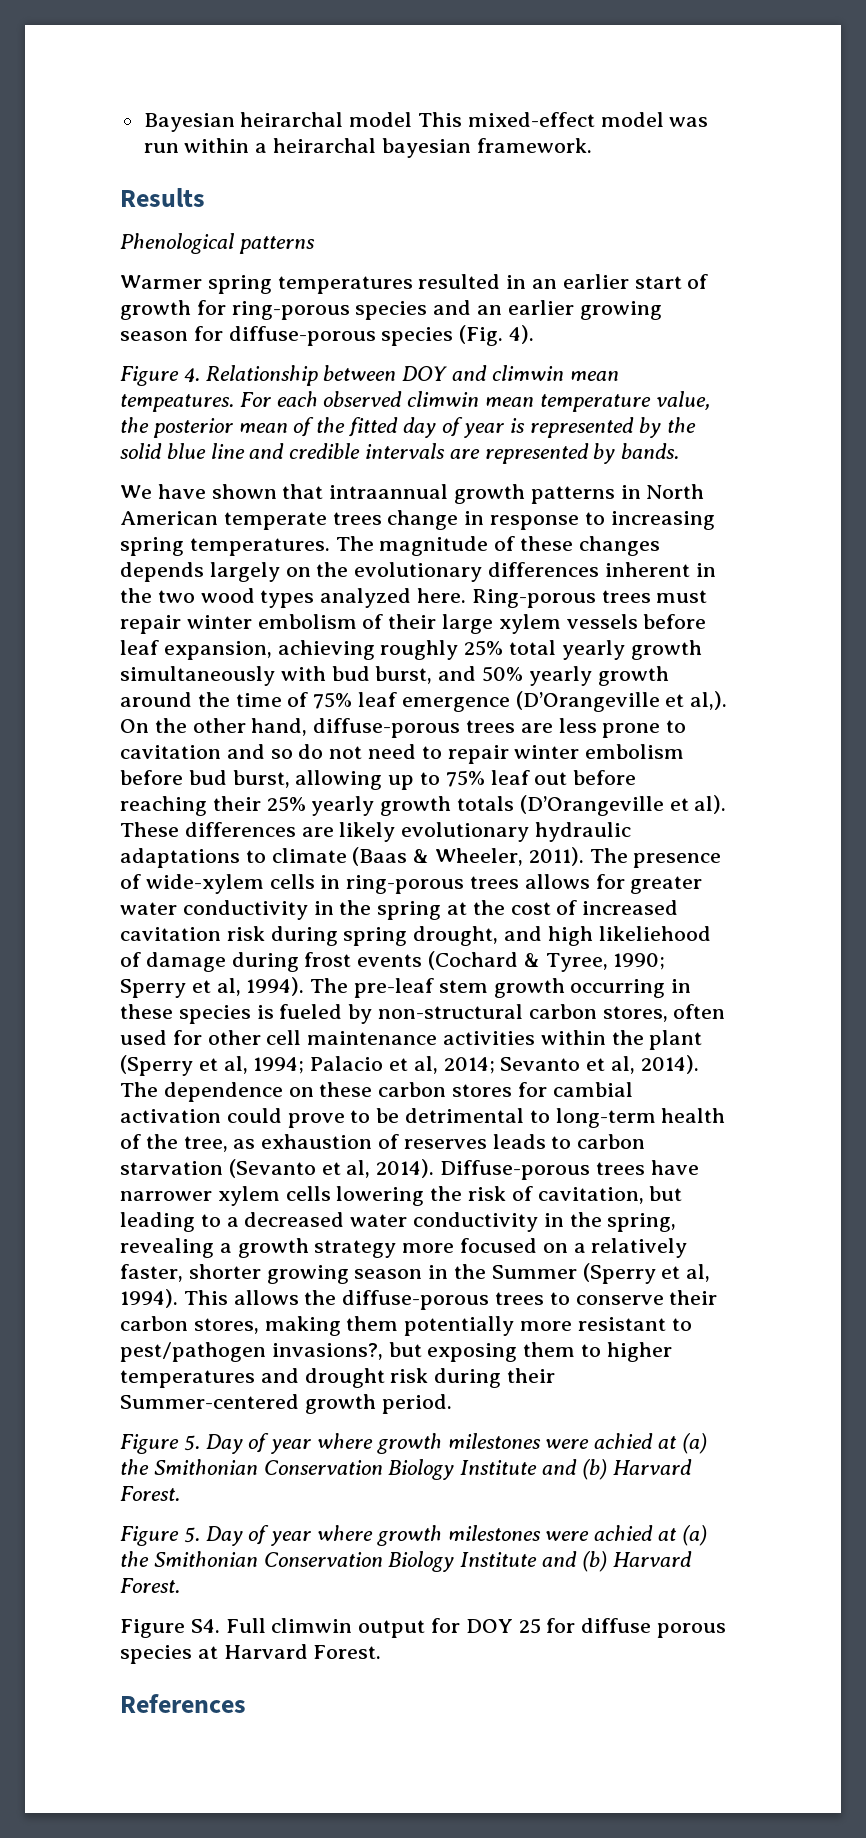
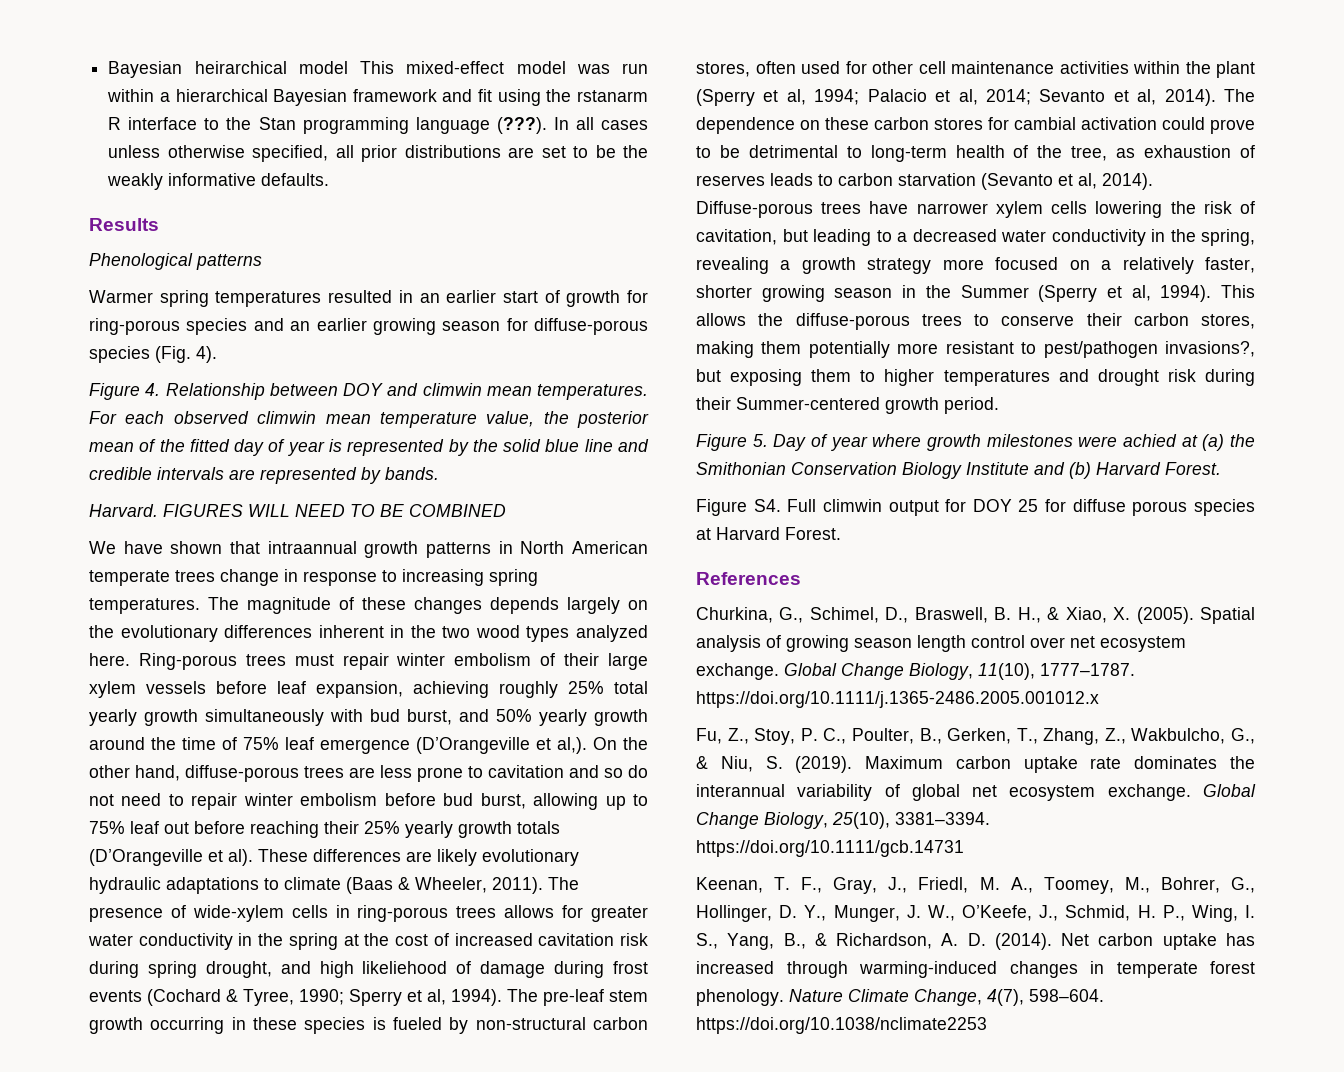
- Bayesian heirarchal model This mixed-effect model was run within a heirarchal bayesian framework.
+ Bayesian heirarchical model This mixed-effect model was run within a hierarchical Bayesian framework and fit using the rstanarm R interface to the Stan programming language (???). In all cases unless otherwise specified, all prior distributions are set to be the weakly informative defaults.
- Figure 4. Relationship between DOY and climwin mean tempeatures.
+ Figure 4. Relationship between DOY and climwin mean temperatures.
+ Harvard. FIGURES WILL NEED TO BE COMBINED
  This allows the diffuse-porous trees to conserve their carbon stores, making them potentially more resistant to pest/pathogen invasions?, but exposing them to higher temperatures and drought risk during their Summer-centered growth period.
- Figure 5. Day of year where growth milestones were achied at (a) the Smithonian Conservation Biology Institute and (b) Harvard Forest.
+ Churkina, G., Schimel, D., Braswell, B. H., & Xiao, X. (2005). Spatial analysis of growing season length control over net ecosystem exchange. Global Change Biology, 11(10), 1777–1787. https://doi.org/10.1111/j.1365-2486.2005.001012.x
+ Fu, Z., Stoy, P. C., Poulter, B., Gerken, T., Zhang, Z., Wakbulcho, G., & Niu, S. (2019). Maximum carbon uptake rate dominates the interannual variability of global net ecosystem exchange. Global Change Biology, 25(10), 3381–3394. https://doi.org/10.1111/gcb.14731
+ Keenan, T. F., Gray, J., Friedl, M. A., Toomey, M., Bohrer, G., Hollinger, D. Y., Munger, J. W., O’Keefe, J., Schmid, H. P., Wing, I. S., Yang, B., & Richardson, A. D. (2014). Net carbon uptake has increased through warming-induced changes in temperate forest phenology. Nature Climate Change, 4(7), 598–604. https://doi.org/10.1038/nclimate2253

